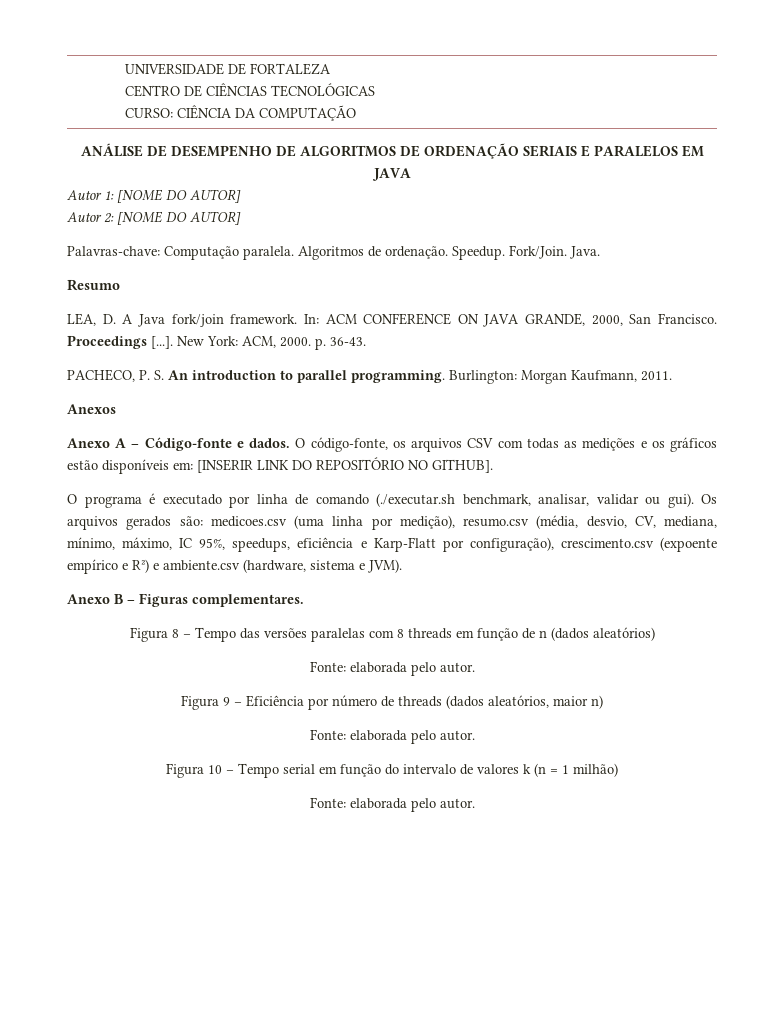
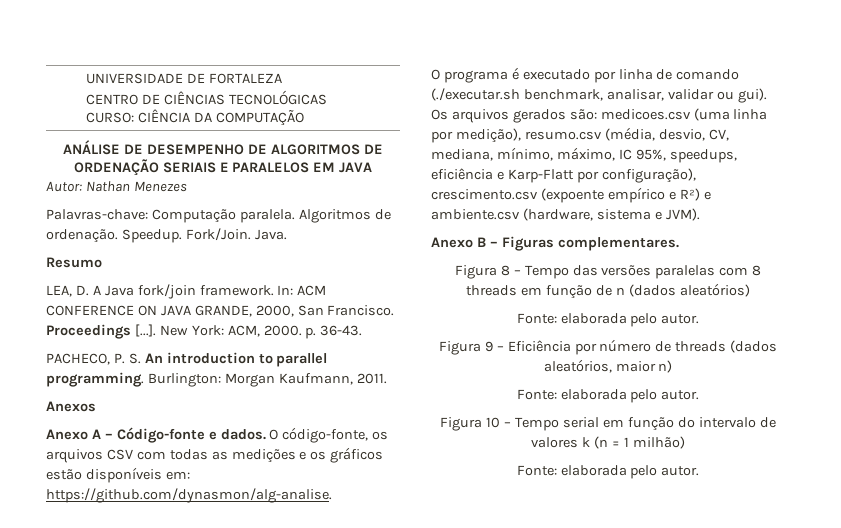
- Autor 1: [NOME DO AUTOR]
- Autor 2: [NOME DO AUTOR]
+ Autor: Nathan Menezes
- O código-fonte, os arquivos CSV com todas as medições e os gráficos estão disponíveis em: [INSERIR LINK DO REPOSITÓRIO NO GITHUB].
+ O código-fonte, os arquivos CSV com todas as medições e os gráficos estão disponíveis em: https://github.com/dynasmon/alg-analise.

